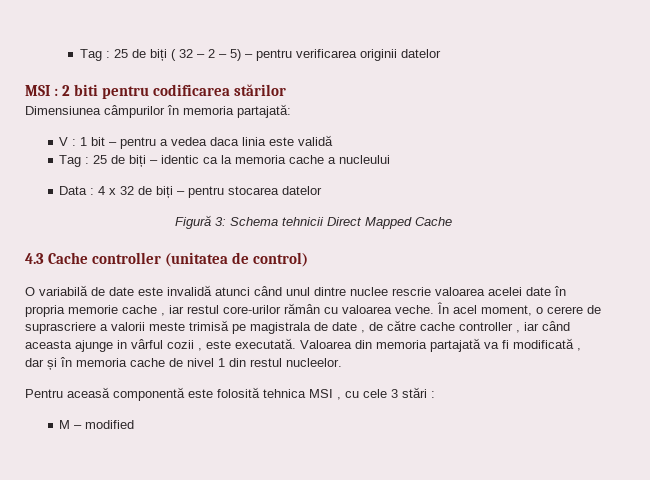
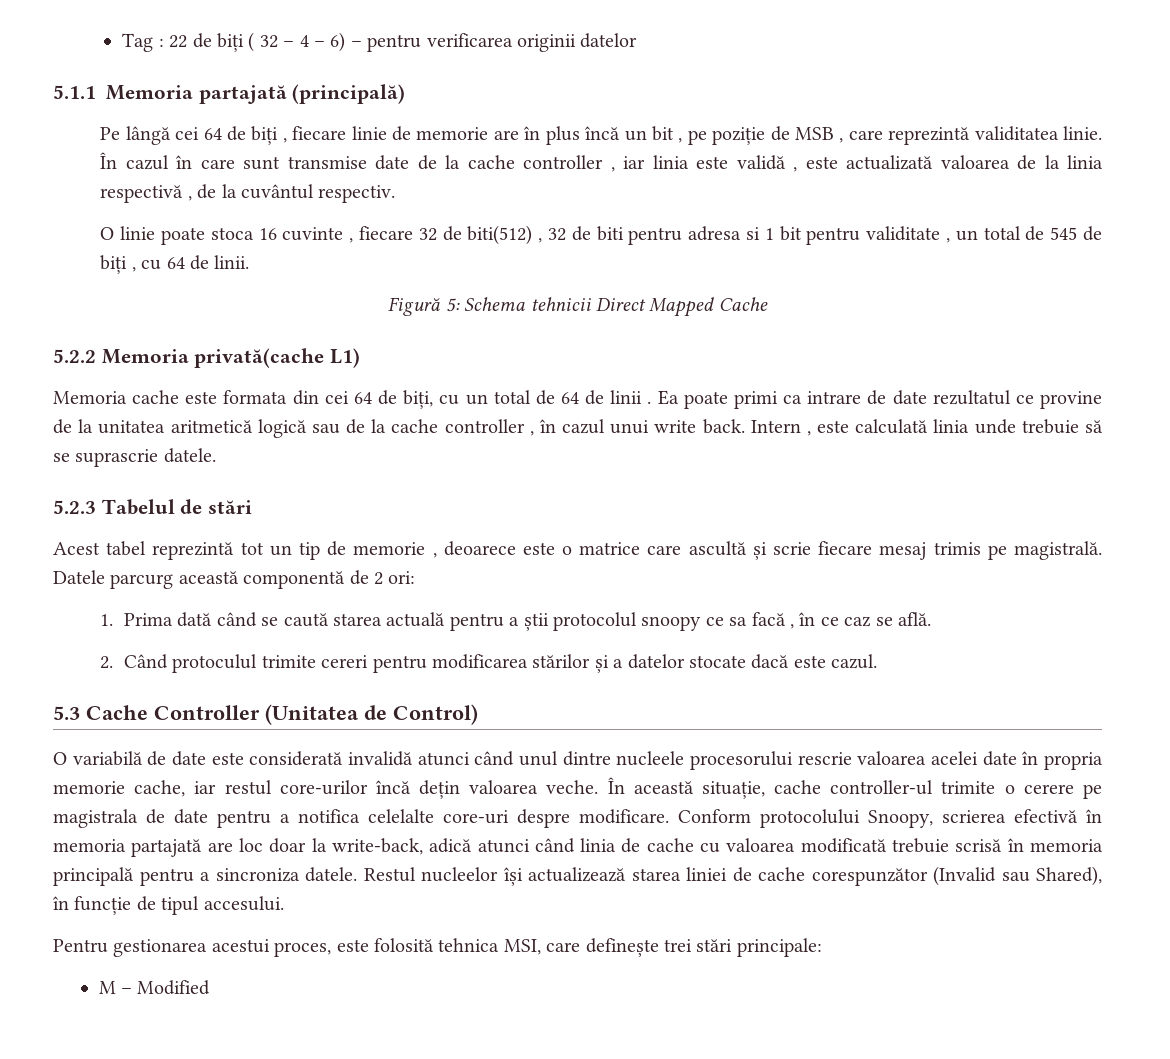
- Tag : 25 de biți ( 32 – 2 – 5) – pentru verificarea originii datelor
+ Tag : 22 de biți ( 32 – 4 – 6) – pentru verificarea originii datelor
- MSI : 2 biti pentru codificarea stărilor
- Dimensiunea câmpurilor în memoria partajată:
- V : 1 bit – pentru a vedea daca linia este validă
- Tag : 25 de biți – identic ca la memoria cache a nucleului
- Data : 4 x 32 de biți – pentru stocarea datelor
+ 5.1.1 Memoria partajată (principală)
+ Pe lângă cei 64 de biți , fiecare linie de memorie are în plus încă un bit , pe poziție de MSB , care reprezintă validitatea linie. În cazul în care sunt transmise date de la cache controller , iar linia este validă , este actualizată valoarea de la linia respectivă , de la cuvântul respectiv.
+ O linie poate stoca 16 cuvinte , fiecare 32 de biti(512) , 32 de biti pentru adresa si 1 bit pentru validitate , un total de 545 de biți , cu 64 de linii.
- Figură 3: Schema tehnicii Direct Mapped Cache
+ Figură 5: Schema tehnicii Direct Mapped Cache
- 4.3 Cache controller (unitatea de control)
+ 5.2.2 Memoria privată(cache L1)
+ Memoria cache este formata din cei 64 de biți, cu un total de 64 de linii . Ea poate primi ca intrare de date rezultatul ce provine de la unitatea aritmetică logică sau de la cache controller , în cazul unui write back. Intern , este calculată linia unde trebuie să se suprascrie datele.
+ 5.2.3 Tabelul de stări
+ Acest tabel reprezintă tot un tip de memorie , deoarece este o matrice care ascultă și scrie fiecare mesaj trimis pe magistrală. Datele parcurg această componentă de 2 ori:
+ 1. Prima dată când se caută starea actuală pentru a știi protocolul snoopy ce sa facă , în ce caz se află.
+ 2. Când protoculul trimite cereri pentru modificarea stărilor și a datelor stocate dacă este cazul.
+ 5.3 Cache Controller (Unitatea de Control)
- O variabilă de date este invalidă atunci când unul dintre nuclee rescrie valoarea acelei date în propria memorie cache , iar restul core-urilor rămân cu valoarea veche.
+ O variabilă de date este considerată invalidă atunci când unul dintre nucleele procesorului rescrie valoarea acelei date în propria memorie cache, iar restul core-urilor încă dețin valoarea veche.
- În acel moment, o cerere de suprascriere a valorii meste trimisă pe magistrala de date , de către cache controller , iar când aceasta ajunge in vârful cozii , este executată. Valoarea din memoria partajată va fi modificată , dar și în memoria cache de nivel 1 din restul nucleelor.
- Pentru aceasă componentă este folosită tehnica MSI , cu cele 3 stări :
+ În această situație, cache controller-ul trimite o cerere pe magistrala de date pentru a notifica celelalte core-uri despre modificare. Conform protocolului Snoopy, scrierea efectivă în memoria partajată are loc doar la write-back, adică atunci când linia de cache cu valoarea modificată trebuie scrisă în memoria principală pentru a sincroniza datele. Restul nucleelor își actualizează starea liniei de cache corespunzător (Invalid sau Shared), în funcție de tipul accesului.
+ Pentru gestionarea acestui proces, este folosită tehnica MSI, care definește trei stări principale:
- M – modified
+ M – Modified

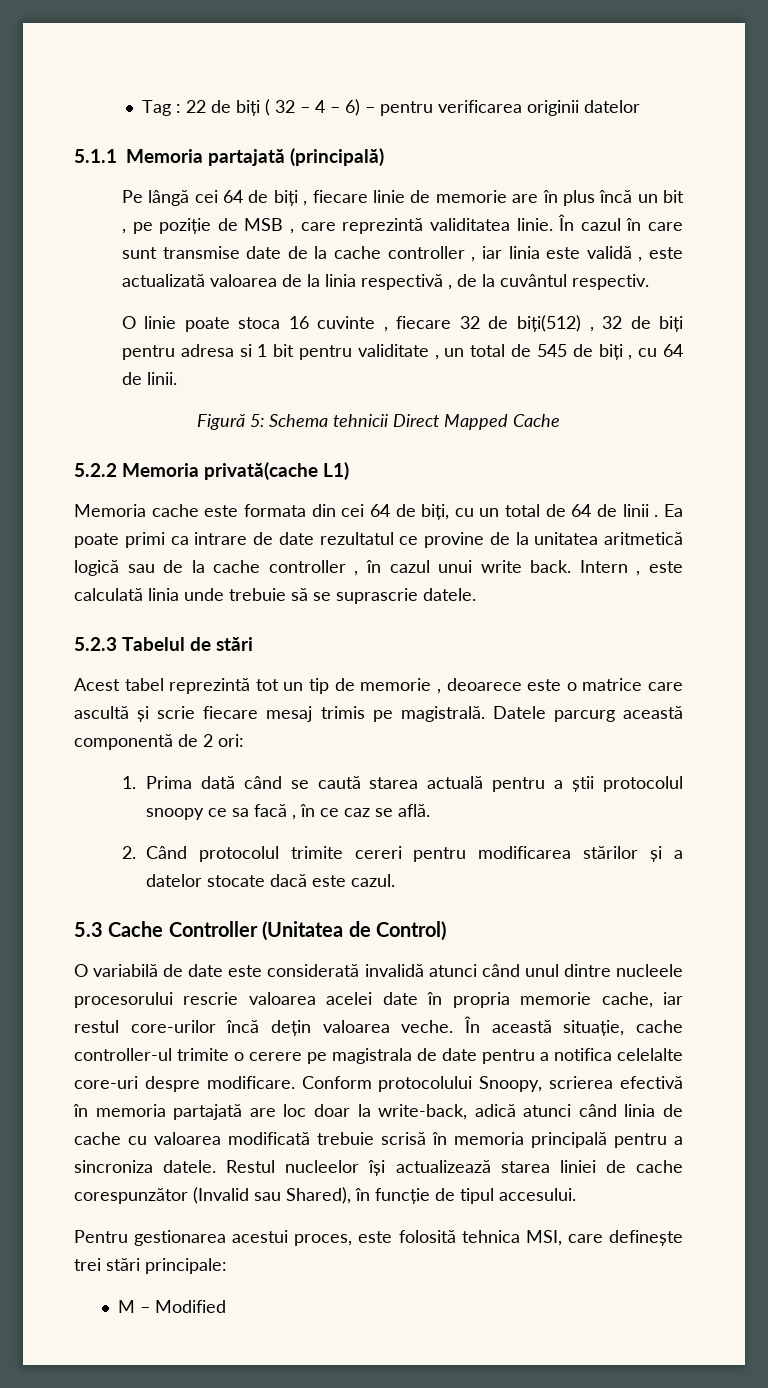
- O linie poate stoca 16 cuvinte , fiecare 32 de biti(512) , 32 de biti pentru adresa si 1 bit pentru validitate , un total de 545 de biți , cu 64 de linii.
+ O linie poate stoca 16 cuvinte , fiecare 32 de biți(512) , 32 de biți pentru adresa si 1 bit pentru validitate , un total de 545 de biți , cu 64 de linii.
- 2. Când protoculul trimite cereri pentru modificarea stărilor și a datelor stocate dacă este cazul.
+ 2. Când protocolul trimite cereri pentru modificarea stărilor și a datelor stocate dacă este cazul.

